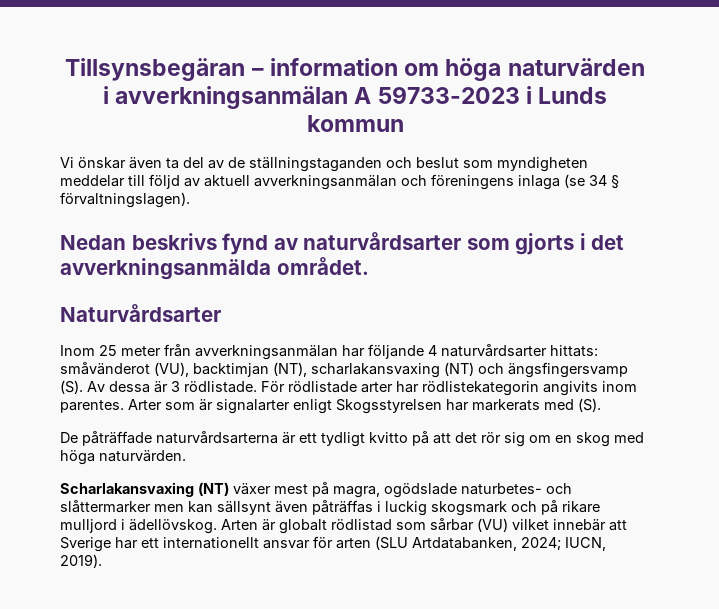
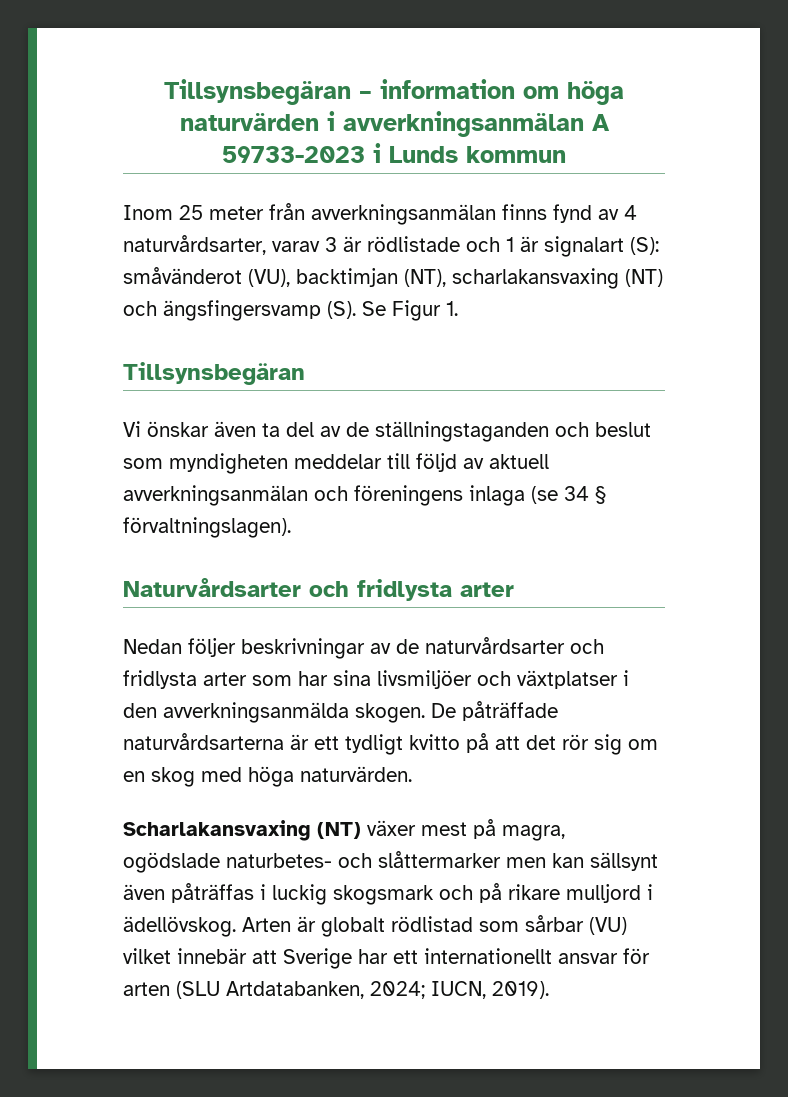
+ Inom 25 meter från avverkningsanmälan finns fynd av 4 naturvårdsarter, varav 3 är rödlistade och 1 är signalart (S): småvänderot (VU), backtimjan (NT), scharlakansvaxing (NT) och ängsfingersvamp (S). Se Figur 1.
+ Tillsynsbegäran
- Nedan beskrivs fynd av naturvårdsarter som gjorts i det avverkningsanmälda området.
- Naturvårdsarter
- Inom 25 meter från avverkningsanmälan har följande 4 naturvårdsarter hittats: småvänderot (VU), backtimjan (NT), scharlakansvaxing (NT) och ängsfingersvamp (S). Av dessa är 3 rödlistade. För rödlistade arter har rödlistekategorin angivits inom parentes. Arter som är signalarter enligt Skogsstyrelsen har markerats med (S).
- De påträffade naturvårdsarterna är ett tydligt kvitto på att det rör sig om en skog med höga naturvärden.
+ Naturvårdsarter och fridlysta arter
+ Nedan följer beskrivningar av de naturvårdsarter och fridlysta arter som har sina livsmiljöer och växtplatser i den avverkningsanmälda skogen. De påträffade naturvårdsarterna är ett tydligt kvitto på att det rör sig om en skog med höga naturvärden.

